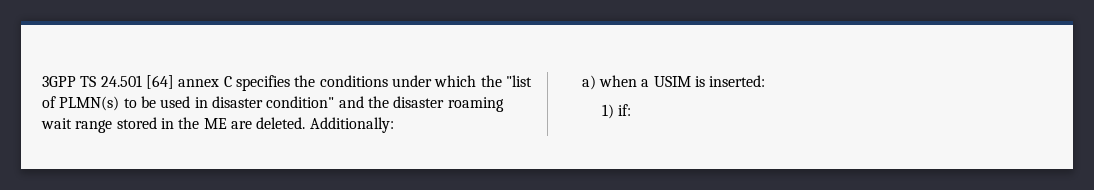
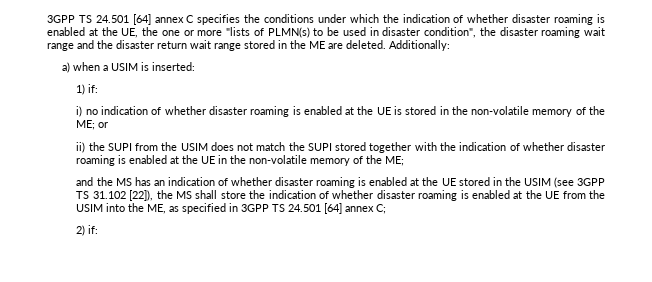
- 3GPP TS 24.501 [64] annex C specifies the conditions under which the "list of PLMN(s) to be used in disaster condition" and the disaster roaming wait range stored in the ME are deleted.
+ 3GPP TS 24.501 [64] annex C specifies the conditions under which the indication of whether disaster roaming is enabled at the UE, the one or more "lists of PLMN(s) to be used in disaster condition", the disaster roaming wait range and the disaster return wait range stored in the ME are deleted.
+ i) no indication of whether disaster roaming is enabled at the UE is stored in the non-volatile memory of the ME; or
+ ii) the SUPI from the USIM does not match the SUPI stored together with the indication of whether disaster roaming is enabled at the UE in the non-volatile memory of the ME;
+ and the MS has an indication of whether disaster roaming is enabled at the UE stored in the USIM (see 3GPP TS 31.102 [22]), the MS shall store the indication of whether disaster roaming is enabled at the UE from the USIM into the ME, as specified in 3GPP TS 24.501 [64] annex C;
+ 2) if:

